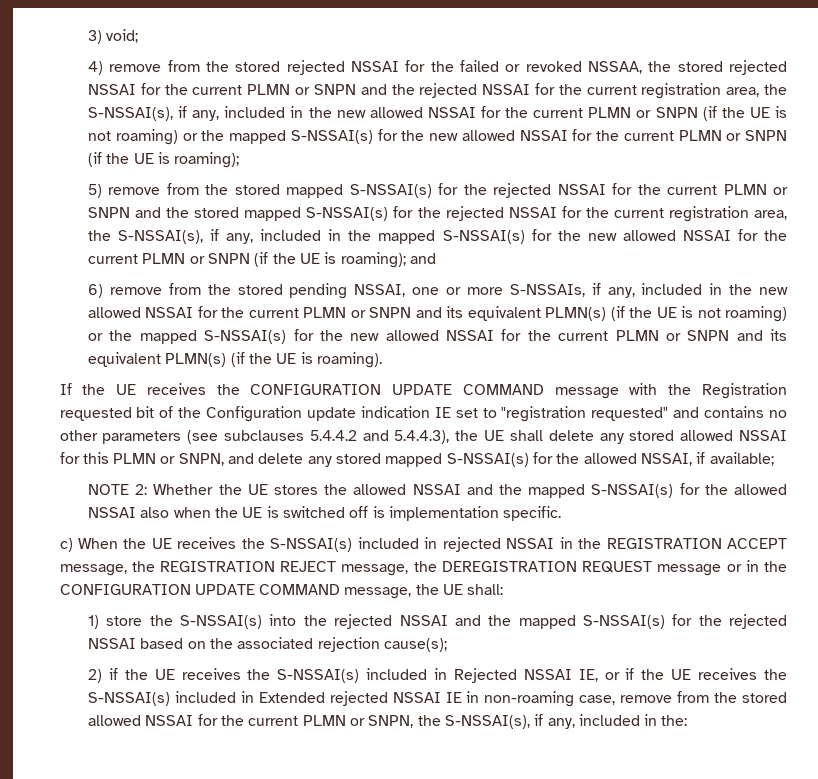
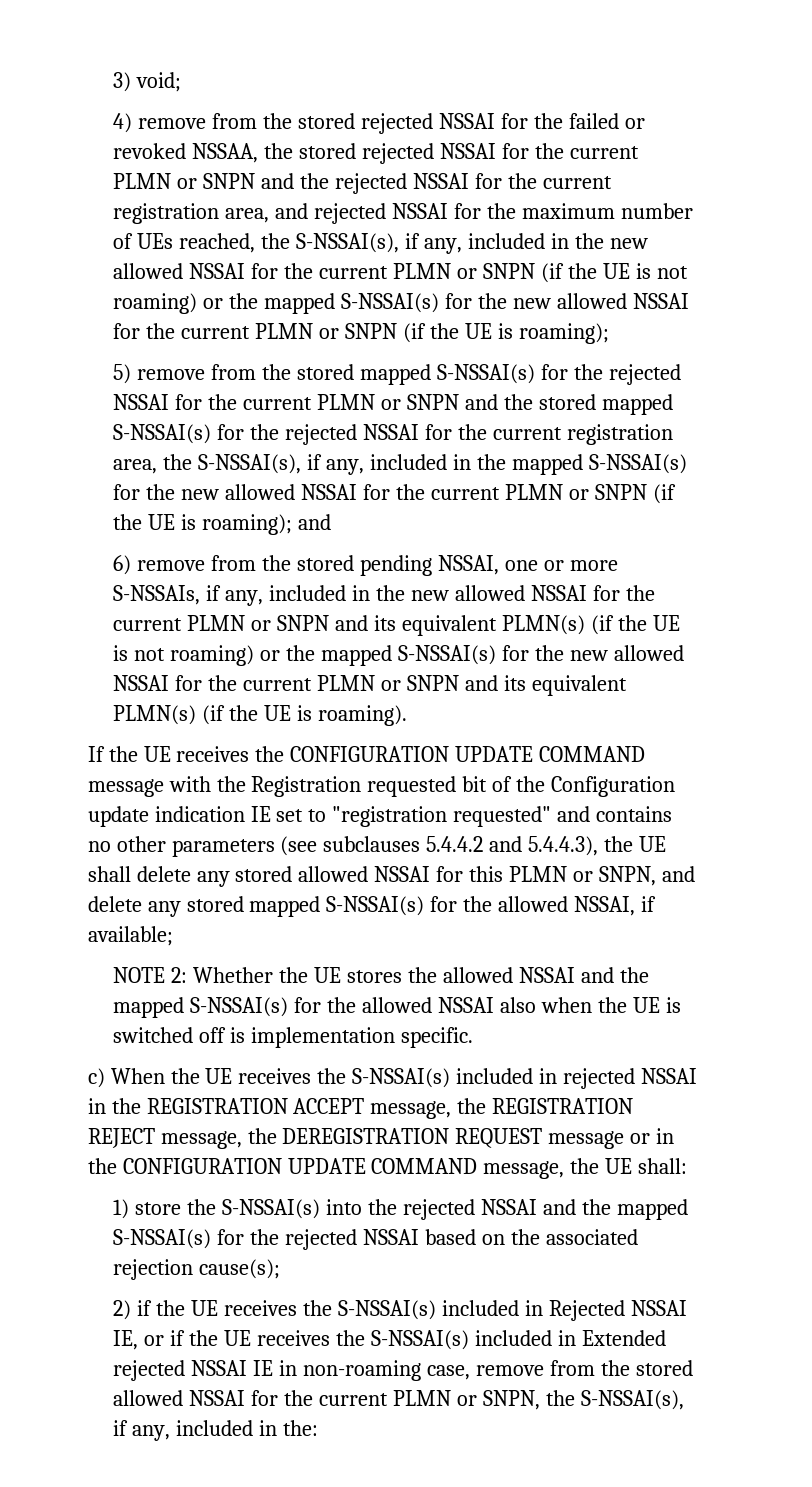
- 4) remove from the stored rejected NSSAI for the failed or revoked NSSAA, the stored rejected NSSAI for the current PLMN or SNPN and the rejected NSSAI for the current registration area, the S-NSSAI(s), if any, included in the new allowed NSSAI for the current PLMN or SNPN (if the UE is not roaming) or the mapped S-NSSAI(s) for the new allowed NSSAI for the current PLMN or SNPN (if the UE is roaming);
+ 4) remove from the stored rejected NSSAI for the failed or revoked NSSAA, the stored rejected NSSAI for the current PLMN or SNPN and the rejected NSSAI for the current registration area, and rejected NSSAI for the maximum number of UEs reached, the S-NSSAI(s), if any, included in the new allowed NSSAI for the current PLMN or SNPN (if the UE is not roaming) or the mapped S-NSSAI(s) for the new allowed NSSAI for the current PLMN or SNPN (if the UE is roaming);

